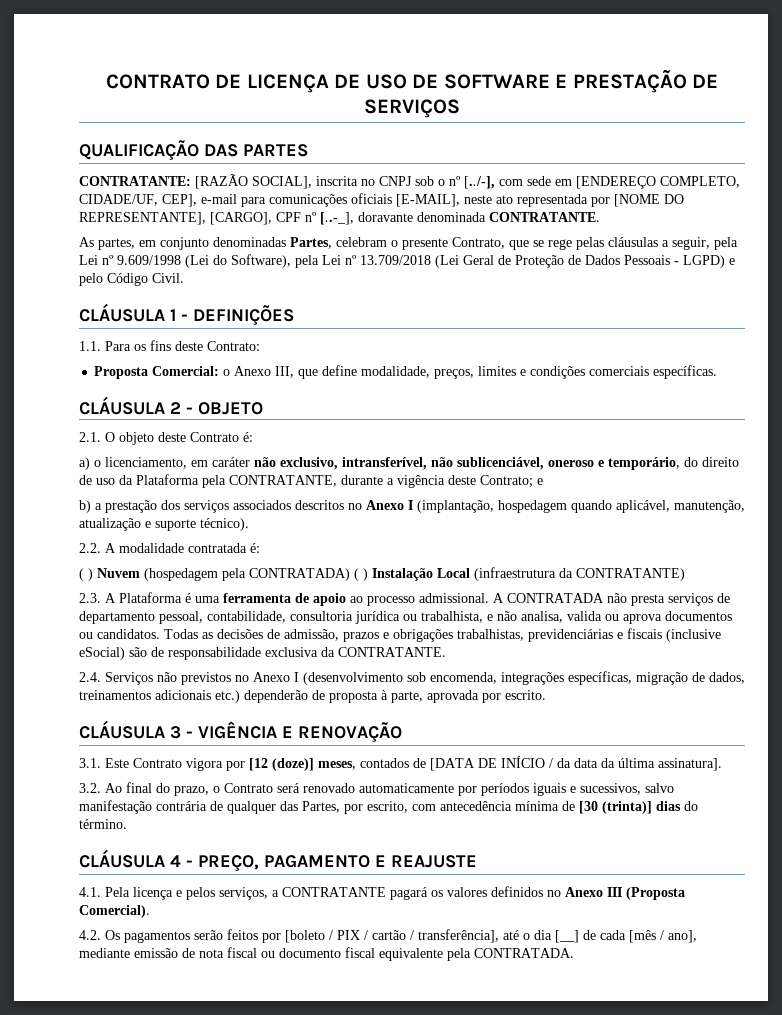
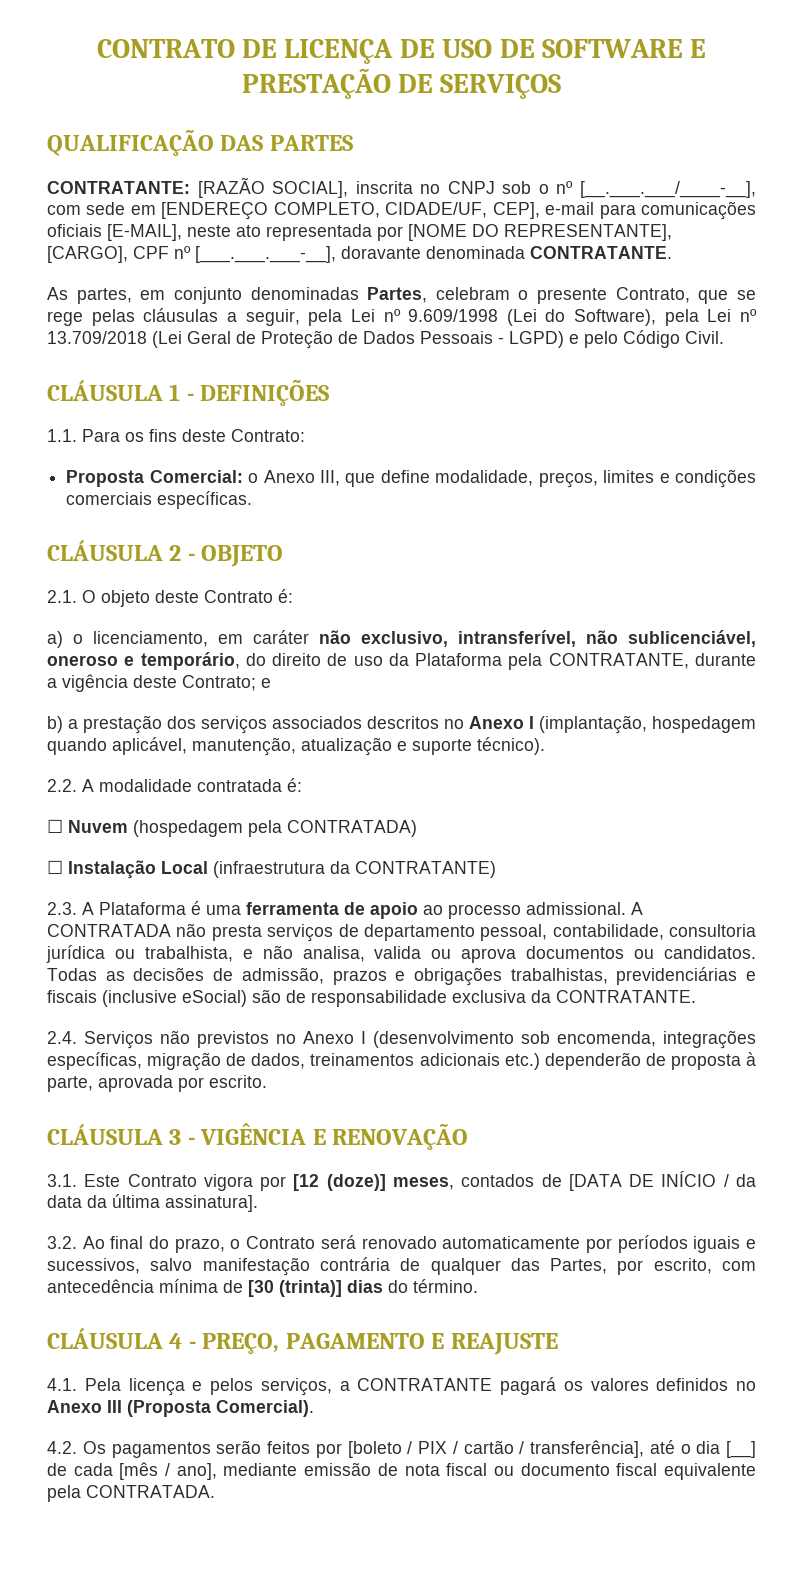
- CONTRATANTE: [RAZÃO SOCIAL], inscrita no CNPJ sob o nº [../-], com sede em [ENDEREÇO COMPLETO, CIDADE/UF, CEP], e-mail para comunicações oficiais [E-MAIL], neste ato representada por [NOME DO REPRESENTANTE], [CARGO], CPF nº [..-_], doravante denominada CONTRATANTE.
+ CONTRATANTE: [RAZÃO SOCIAL], inscrita no CNPJ sob o nº [__.___.___/____-__], com sede em [ENDEREÇO COMPLETO, CIDADE/UF, CEP], e-mail para comunicações oficiais [E-MAIL], neste ato representada por [NOME DO REPRESENTANTE], [CARGO], CPF nº [___.___.___-__], doravante denominada CONTRATANTE.
- ( ) Nuvem (hospedagem pela CONTRATADA) ( ) Instalação Local (infraestrutura da CONTRATANTE)
+ ☐ Nuvem (hospedagem pela CONTRATADA)
+ ☐ Instalação Local (infraestrutura da CONTRATANTE)

